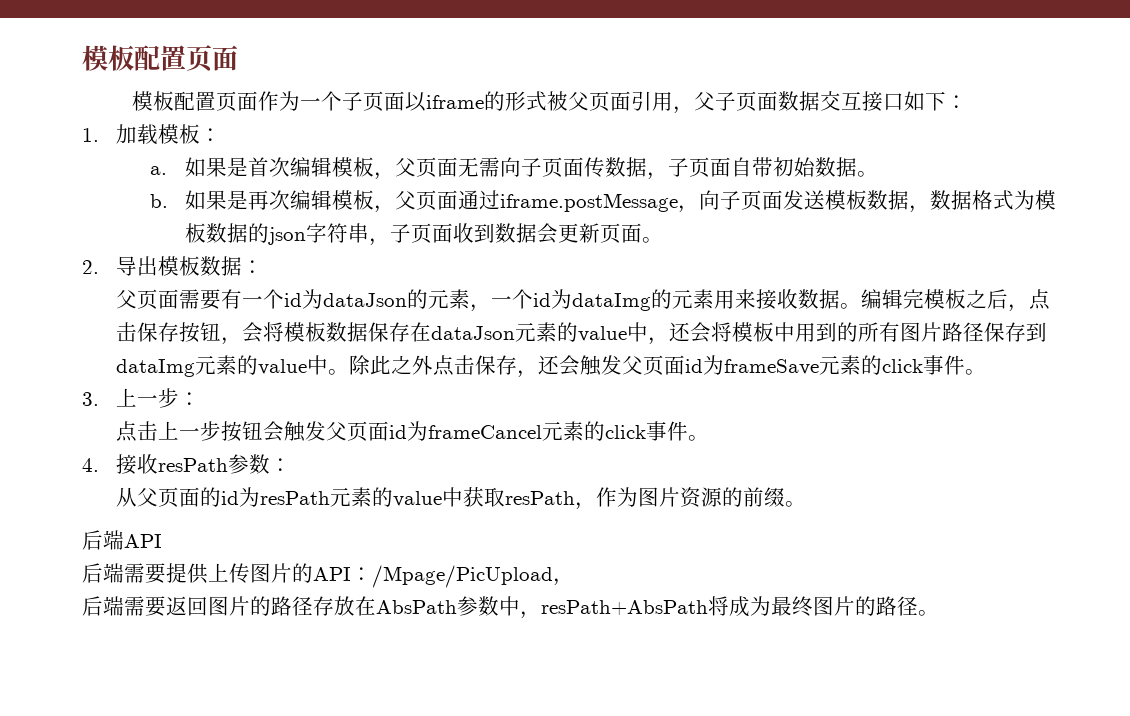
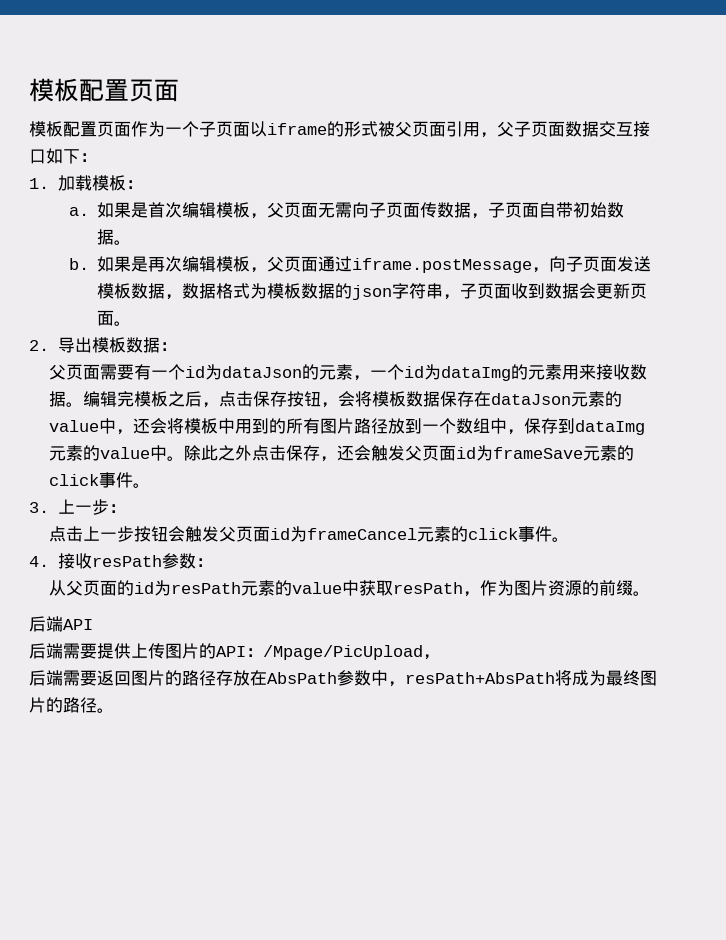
- 编辑完模板之后，点击保存按钮，会将模板数据保存在dataJson元素的value中，还会将模板中用到的所有图片路径保存到dataImg元素的value中。
+ 编辑完模板之后，点击保存按钮，会将模板数据保存在dataJson元素的value中，还会将模板中用到的所有图片路径放到一个数组中，保存到dataImg元素的value中。

